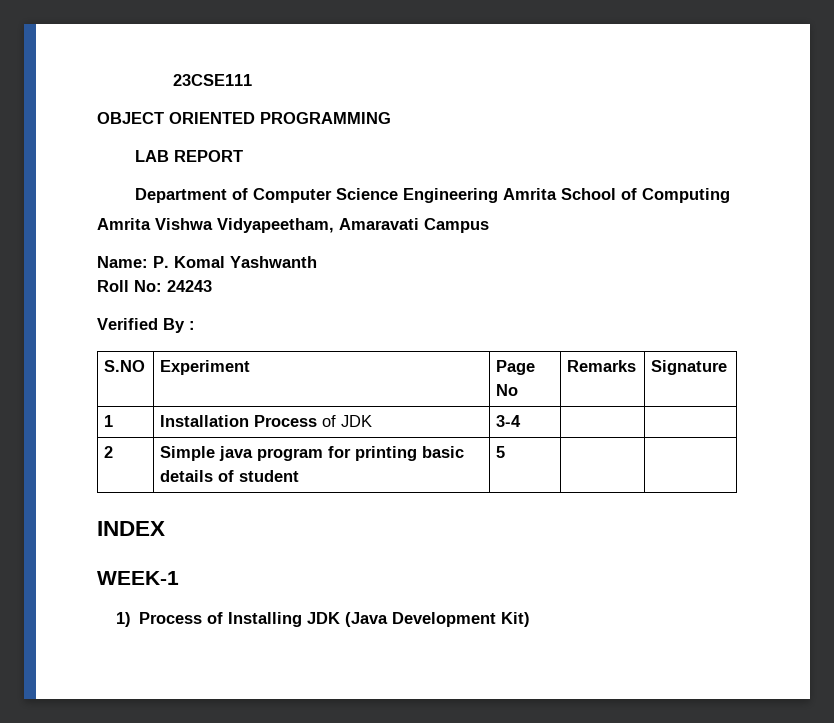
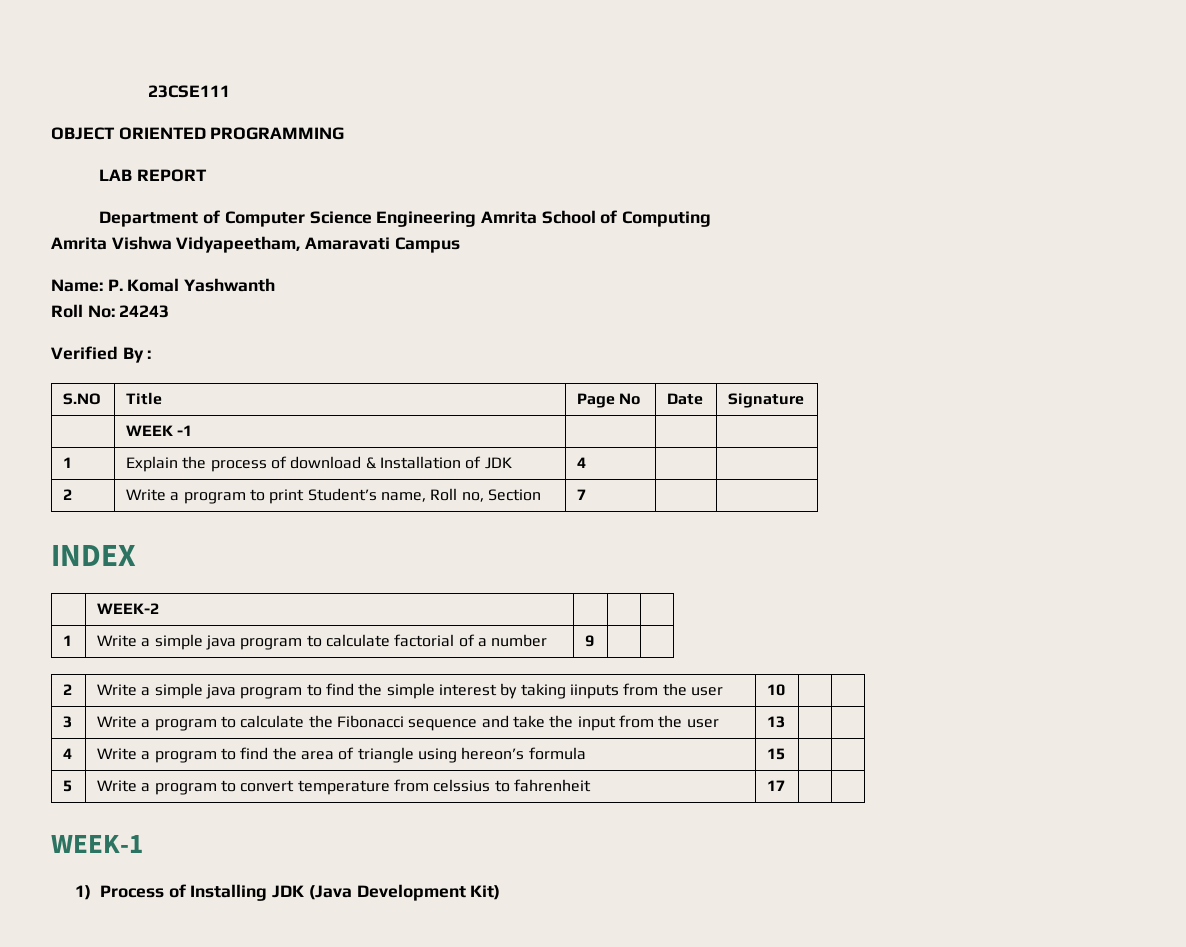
- S.NO | Experiment | Page No | Remarks | Signature
+ S.NO | Title | Page No | Date | Signature
- 1 | Installation Process of JDK | 3-4 | |
- 2 | Simple java program for printing basic details of student | 5 | |
+ | WEEK -1 | | |
+ 1 | Explain the process of download & Installation of JDK | 4 | |
+ 2 | Write a program to print Student’s name, Roll no, Section | 7 | |
  INDEX
+ | WEEK-2 | | |
+ 1 | Write a simple java program to calculate factorial of a number | 9 | |
+ 2 | Write a simple java program to find the simple interest by taking iinputs from the user | 10 | |
+ 3 | Write a program to calculate the Fibonacci sequence and take the input from the user | 13 | |
+ 4 | Write a program to find the area of triangle using hereon’s formula | 15 | |
+ 5 | Write a program to convert temperature from celssius to fahrenheit | 17 | |

